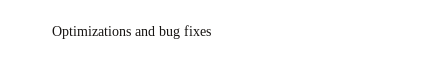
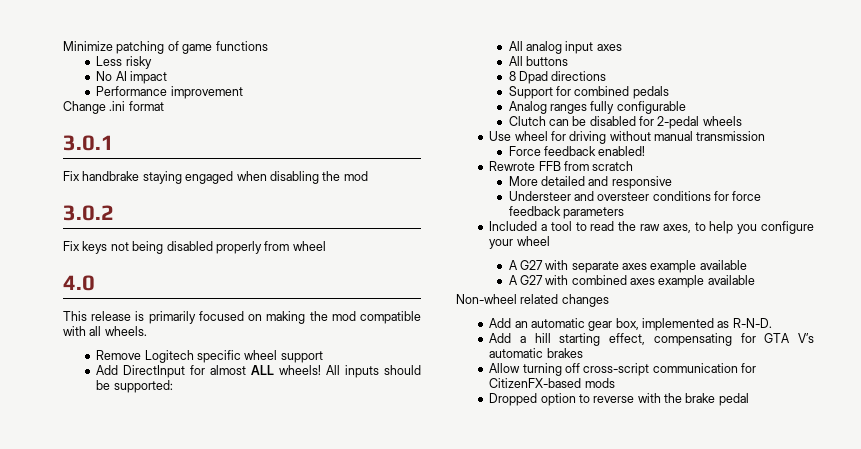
- Optimizations and bug fixes
+ Minimize patching of game functions
+ Less risky
+ No AI impact
+ Performance improvement
+ Change .ini format
+ 3.0.1
+ Fix handbrake staying engaged when disabling the mod
+ 3.0.2
+ Fix keys not being disabled properly from wheel
+ 4.0
+ This release is primarily focused on making the mod compatible with all wheels.
+ Remove Logitech specific wheel support
+ Add DirectInput for almost ALL wheels! All inputs should be supported:
+ All analog input axes
+ All buttons
+ 8 Dpad directions
+ Support for combined pedals
+ Analog ranges fully configurable
+ Clutch can be disabled for 2-pedal wheels
+ Use wheel for driving without manual transmission
+ Force feedback enabled!
+ Rewrote FFB from scratch
+ More detailed and responsive
+ Understeer and oversteer conditions for force feedback parameters
+ Included a tool to read the raw axes, to help you configure your wheel
+ A G27 with separate axes example available
+ A G27 with combined axes example available
+ Non-wheel related changes
+ Add an automatic gear box, implemented as R-N-D.
+ Add a hill starting effect, compensating for GTA V’s automatic brakes
+ Allow turning off cross-script communication for CitizenFX-based mods
+ Dropped option to reverse with the brake pedal

